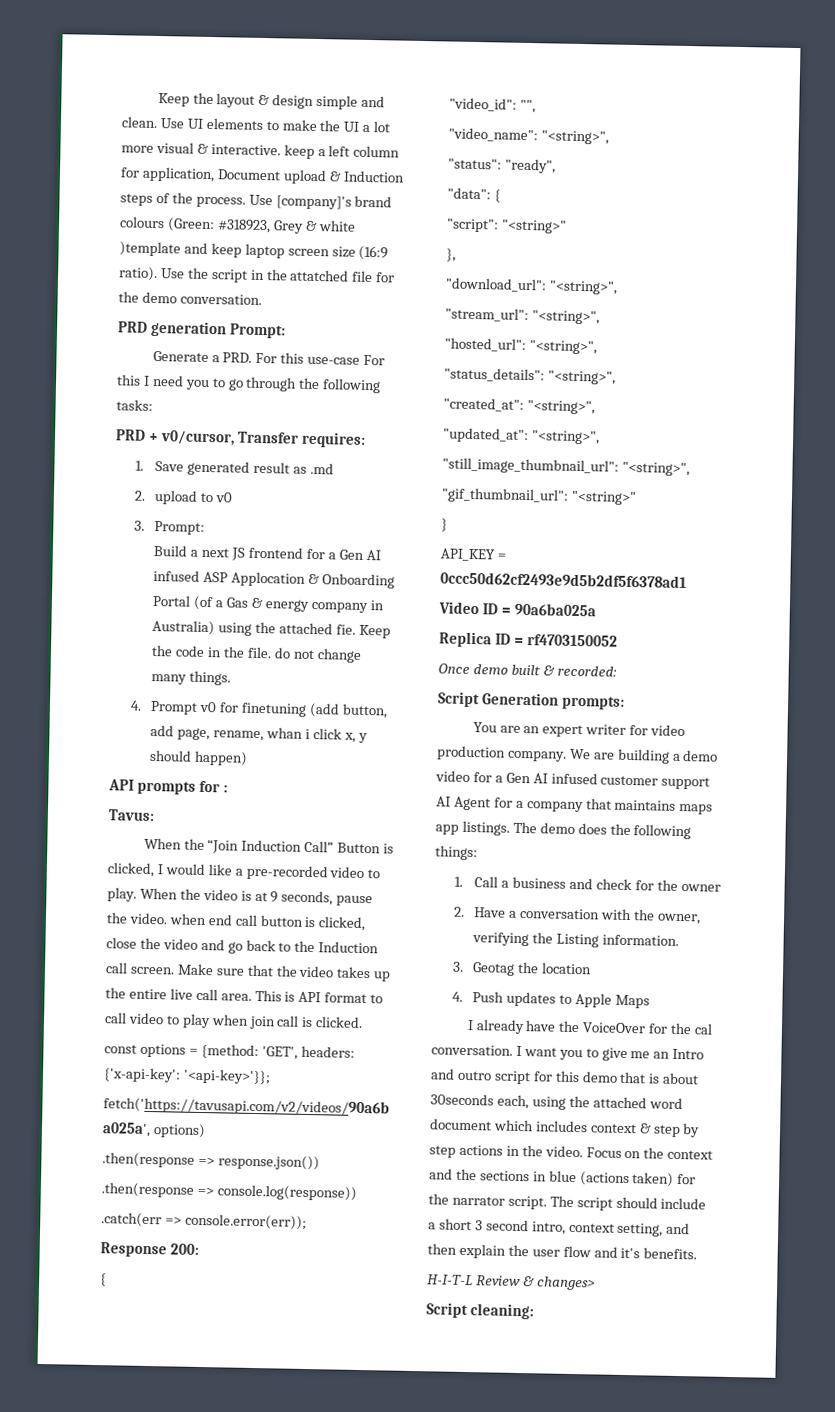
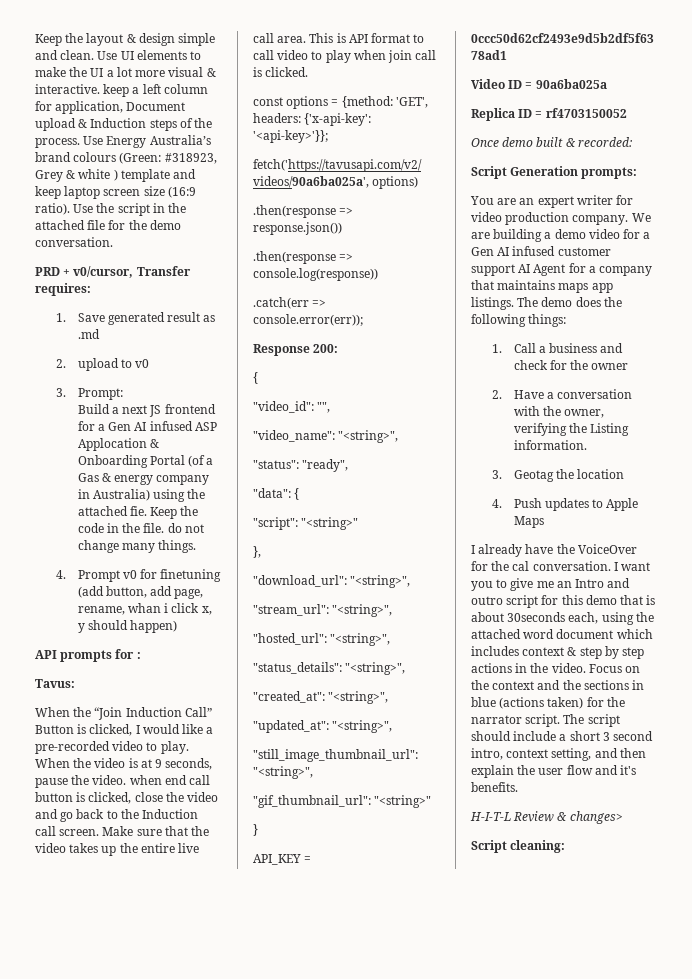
- Use [company]'s brand colours (Green: #318923, Grey & white )template and keep laptop screen size (16:9 ratio).
+ Use Energy Australia’s brand colours (Green: #318923, Grey & white ) template and keep laptop screen size (16:9 ratio).
- Use the script in the attatched file for the demo conversation.
+ Use the script in the attached file for the demo conversation.
- PRD generation Prompt:
- Generate a PRD. For this use-case For this I need you to go through the following tasks:

